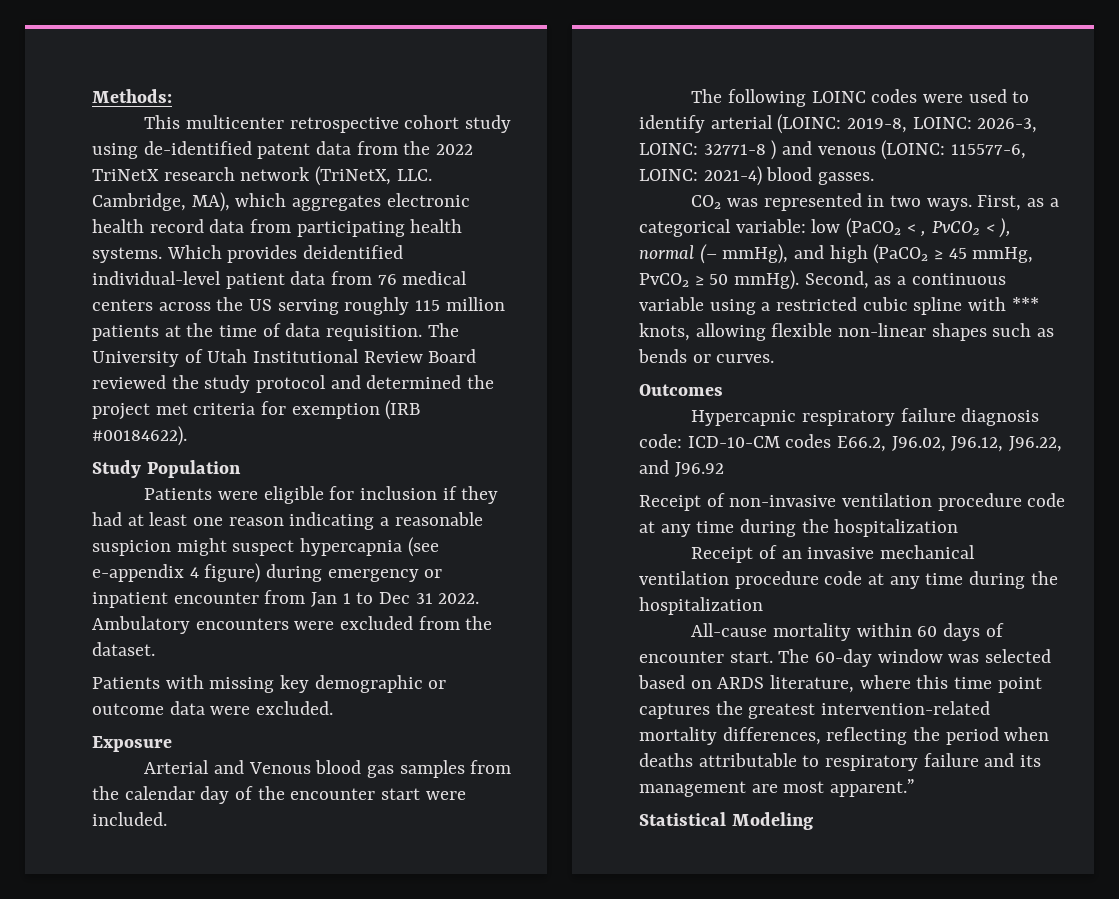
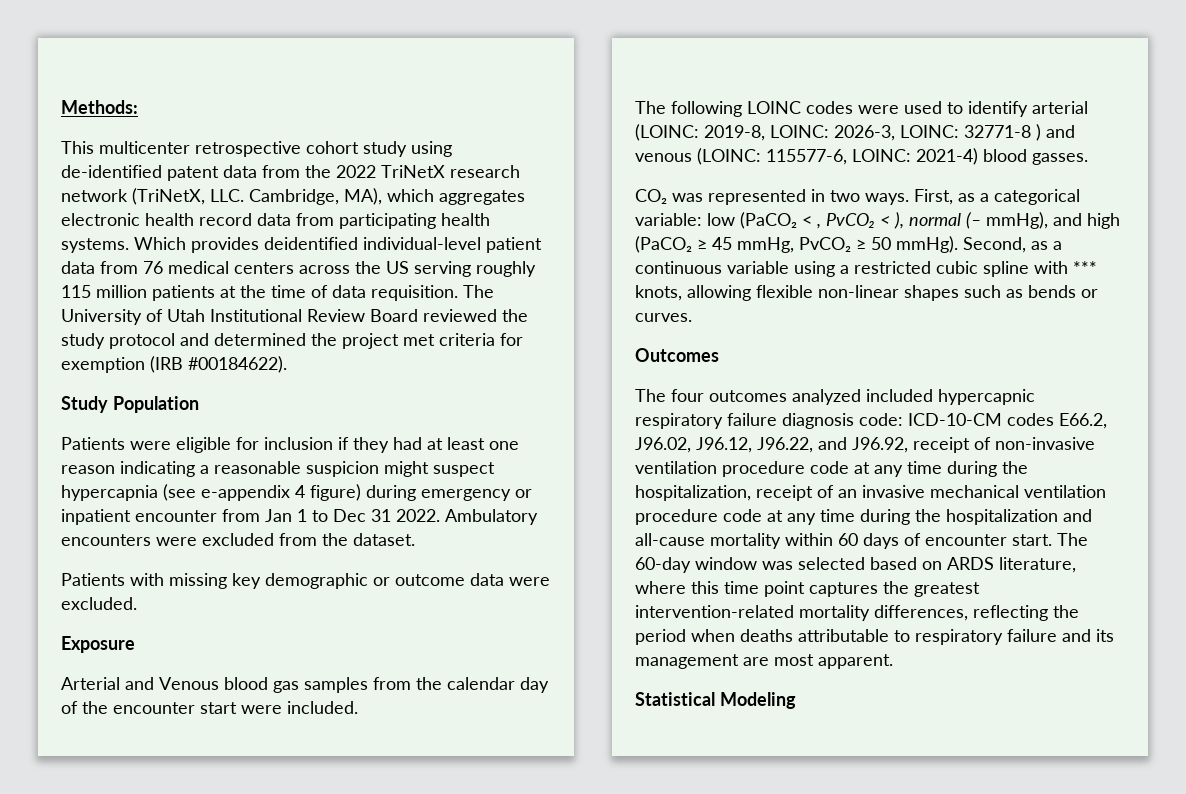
- Hypercapnic respiratory failure diagnosis code: ICD-10-CM codes E66.2, J96.02, J96.12, J96.22, and J96.92
- Receipt of non-invasive ventilation procedure code at any time during the hospitalization
- Receipt of an invasive mechanical ventilation procedure code at any time during the hospitalization
- All-cause mortality within 60 days of encounter start.
+ The four outcomes analyzed included hypercapnic respiratory failure diagnosis code: ICD-10-CM codes E66.2, J96.02, J96.12, J96.22, and J96.92, receipt of non-invasive ventilation procedure code at any time during the hospitalization, receipt of an invasive mechanical ventilation procedure code at any time during the hospitalization and all-cause mortality within 60 days of encounter start.
- The 60-day window was selected based on ARDS literature, where this time point captures the greatest intervention-related mortality differences, reflecting the period when deaths attributable to respiratory failure and its management are most apparent.”
+ The 60-day window was selected based on ARDS literature, where this time point captures the greatest intervention-related mortality differences, reflecting the period when deaths attributable to respiratory failure and its management are most apparent.

